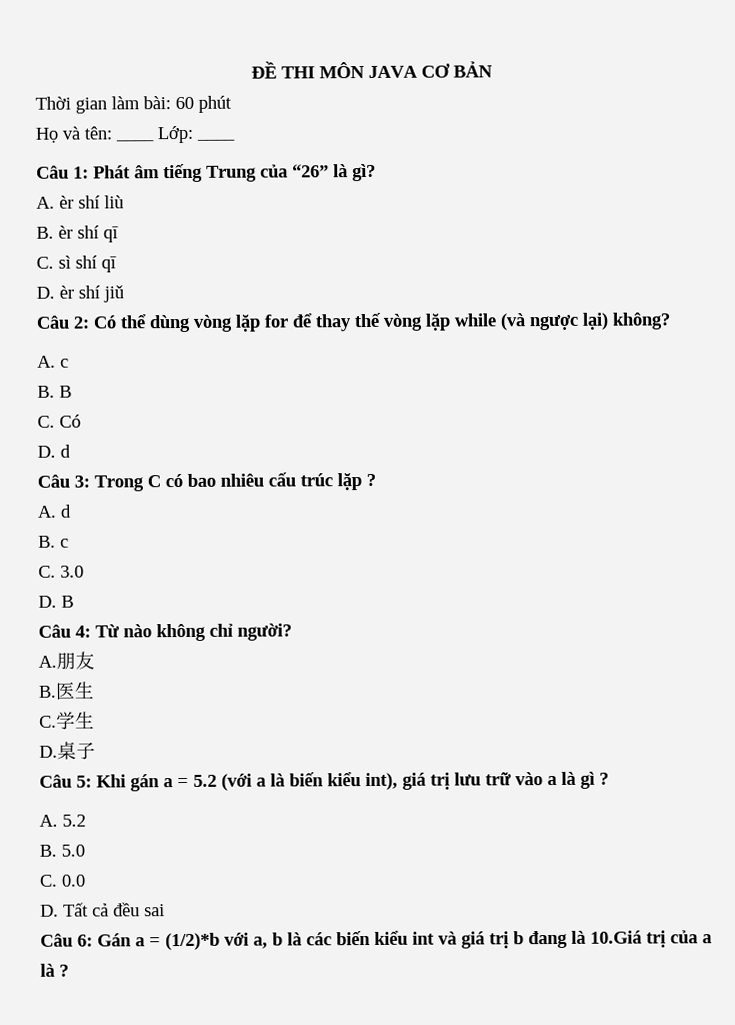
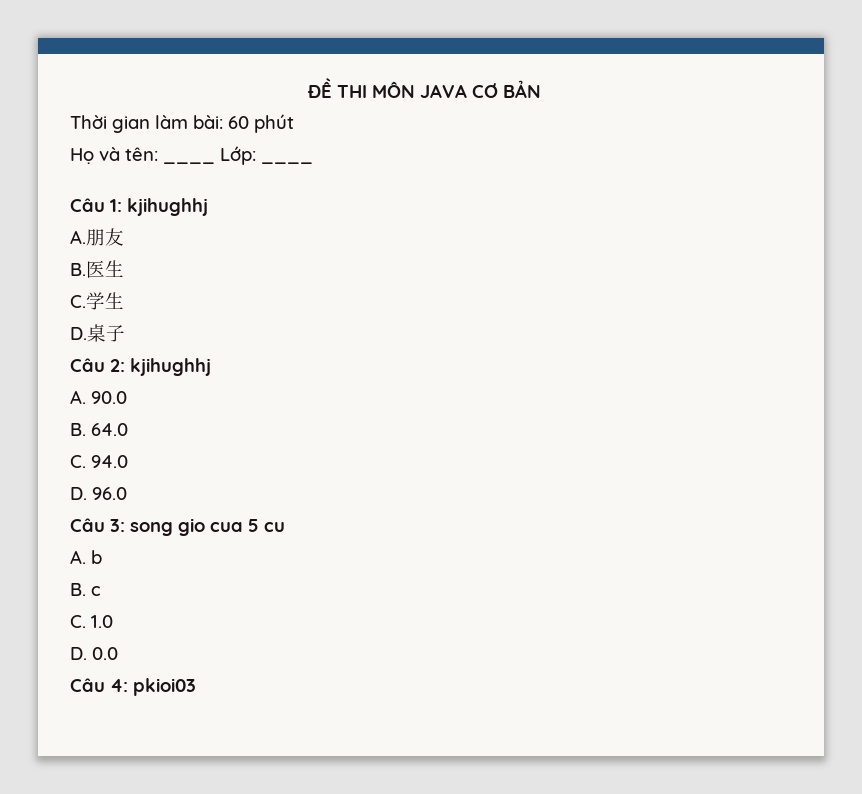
- Câu 1: Phát âm tiếng Trung của “26” là gì?
- A. èr shí liù
- B. èr shí qī
- C. sì shí qī
- D. èr shí jiǔ
- Câu 2: Có thể dùng vòng lặp for để thay thế vòng lặp while (và ngược lại) không?
- A. c
- B. B
- C. Có
- D. d
- Câu 3: Trong C có bao nhiêu cấu trúc lặp ?
- A. d
- B. c
- C. 3.0
- D. B
- Câu 4: Từ nào không chỉ người?
+ Câu 1: kjihughhj
- Câu 5: Khi gán a = 5.2 (với a là biến kiểu int), giá trị lưu trữ vào a là gì ?
- A. 5.2
- B. 5.0
- C. 0.0
- D. Tất cả đều sai
- Câu 6: Gán a = (1/2)*b với a, b là các biến kiểu int và giá trị b đang là 10.Giá trị của a là ?
+ Câu 2: kjihughhj
+ A. 90.0
+ B. 64.0
+ C. 94.0
+ D. 96.0
+ Câu 3: song gio cua 5 cu
+ A. b
+ B. c
+ C. 1.0
+ D. 0.0
+ Câu 4: pkioi03

